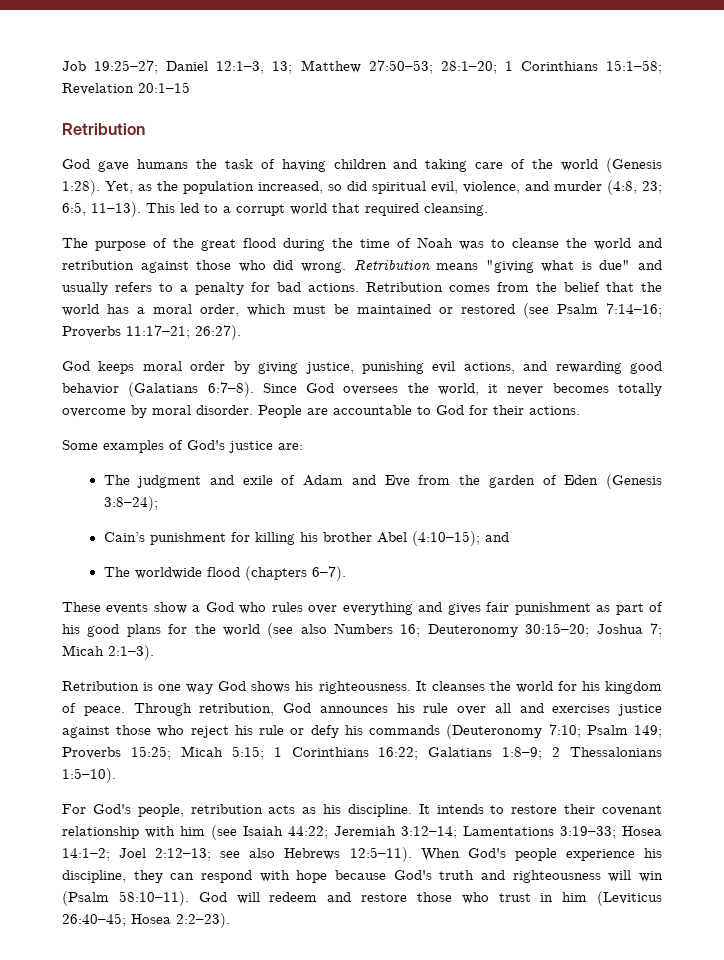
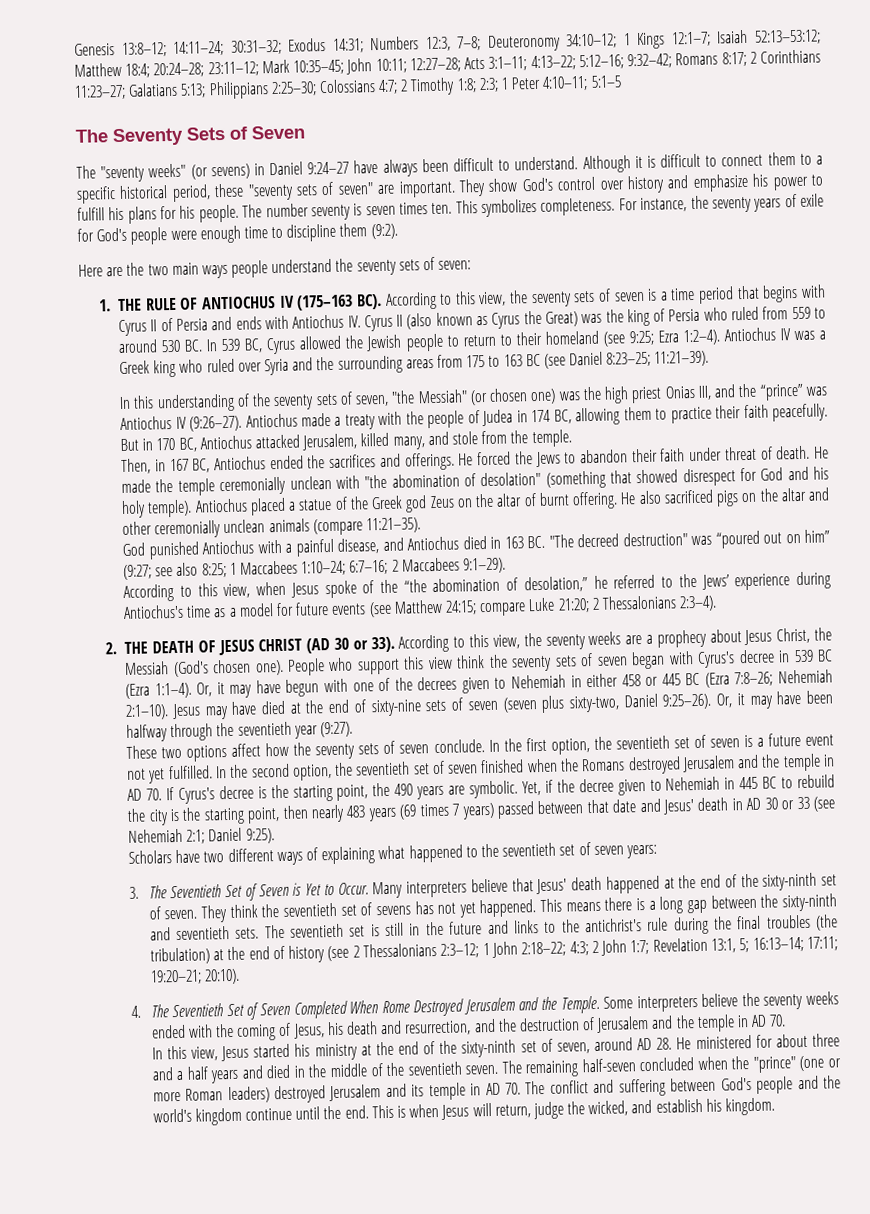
- Job 19:25–27; Daniel 12:1–3, 13; Matthew 27:50–53; 28:1–20; 1 Corinthians 15:1–58; Revelation 20:1–15
- Retribution
- God gave humans the task of having children and taking care of the world (Genesis 1:28). Yet, as the population increased, so did spiritual evil, violence, and murder (4:8, 23; 6:5, 11–13). This led to a corrupt world that required cleansing.
- The purpose of the great flood during the time of Noah was to cleanse the world and retribution against those who did wrong. Retribution means "giving what is due" and usually refers to a penalty for bad actions. Retribution comes from the belief that the world has a moral order, which must be maintained or restored (see Psalm 7:14–16; Proverbs 11:17–21; 26:27).
- God keeps moral order by giving justice, punishing evil actions, and rewarding good behavior (Galatians 6:7–8). Since God oversees the world, it never becomes totally overcome by moral disorder. People are accountable to God for their actions.
- Some examples of God's justice are:
- The judgment and exile of Adam and Eve from the garden of Eden (Genesis 3:8–24);
- Cain’s punishment for killing his brother Abel (4:10–15); and
- The worldwide flood (chapters 6–7).
- These events show a God who rules over everything and gives fair punishment as part of his good plans for the world (see also Numbers 16; Deuteronomy 30:15–20; Joshua 7; Micah 2:1–3).
- Retribution is one way God shows his righteousness. It cleanses the world for his kingdom of peace. Through retribution, God announces his rule over all and exercises justice against those who reject his rule or defy his commands (Deuteronomy 7:10; Psalm 149; Proverbs 15:25; Micah 5:15; 1 Corinthians 16:22; Galatians 1:8–9; 2 Thessalonians 1:5–10).
- For God's people, retribution acts as his discipline. It intends to restore their covenant relationship with him (see Isaiah 44:22; Jeremiah 3:12–14; Lamentations 3:19–33; Hosea 14:1–2; Joel 2:12–13; see also Hebrews 12:5–11). When God's people experience his discipline, they can respond with hope because God's truth and righteousness will win (Psalm 58:10–11). God will redeem and restore those who trust in him (Leviticus 26:40–45; Hosea 2:2–23).
+ Genesis 13:8–12; 14:11–24; 30:31–32; Exodus 14:31; Numbers 12:3, 7–8; Deuteronomy 34:10–12; 1 Kings 12:1–7; Isaiah 52:13–53:12; Matthew 18:4; 20:24–28; 23:11–12; Mark 10:35–45; John 10:11; 12:27–28; Acts 3:1–11; 4:13–22; 5:12–16; 9:32–42; Romans 8:17; 2 Corinthians 11:23–27; Galatians 5:13; Philippians 2:25–30; Colossians 4:7; 2 Timothy 1:8; 2:3; 1 Peter 4:10–11; 5:1–5
+ The Seventy Sets of Seven
+ The "seventy weeks" (or sevens) in Daniel 9:24–27 have always been difficult to understand. Although it is difficult to connect them to a specific historical period, these "seventy sets of seven" are important. They show God's control over history and emphasize his power to fulfill his plans for his people. The number seventy is seven times ten. This symbolizes completeness. For instance, the seventy years of exile for God's people were enough time to discipline them (9:2).
+ Here are the two main ways people understand the seventy sets of seven:
+ 1. THE RULE OF ANTIOCHUS IV (175–163 BC). According to this view, the seventy sets of seven is a time period that begins with Cyrus II of Persia and ends with Antiochus IV. Cyrus II (also known as Cyrus the Great) was the king of Persia who ruled from 559 to around 530 BC. In 539 BC, Cyrus allowed the Jewish people to return to their homeland (see 9:25; Ezra 1:2–4). Antiochus IV was a Greek king who ruled over Syria and the surrounding areas from 175 to 163 BC (see Daniel 8:23–25; 11:21–39).
+ In this understanding of the seventy sets of seven, "the Messiah" (or chosen one) was the high priest Onias III, and the “prince” was Antiochus IV (9:26–27). Antiochus made a treaty with the people of Judea in 174 BC, allowing them to practice their faith peacefully. But in 170 BC, Antiochus attacked Jerusalem, killed many, and stole from the temple.
+ Then, in 167 BC, Antiochus ended the sacrifices and offerings. He forced the Jews to abandon their faith under threat of death. He made the temple ceremonially unclean with "the abomination of desolation" (something that showed disrespect for God and his holy temple). Antiochus placed a statue of the Greek god Zeus on the altar of burnt offering. He also sacrificed pigs on the altar and other ceremonially unclean animals (compare 11:21–35).
+ God punished Antiochus with a painful disease, and Antiochus died in 163 BC. "The decreed destruction" was “poured out on him” (9:27; see also 8:25; 1 Maccabees 1:10–24; 6:7–16; 2 Maccabees 9:1–29).
+ According to this view, when Jesus spoke of the “the abomination of desolation,” he referred to the Jews’ experience during Antiochus's time as a model for future events (see Matthew 24:15; compare Luke 21:20; 2 Thessalonians 2:3–4).
+ 2. THE DEATH OF JESUS CHRIST (AD 30 or 33). According to this view, the seventy weeks are a prophecy about Jesus Christ, the Messiah (God's chosen one). People who support this view think the seventy sets of seven began with Cyrus's decree in 539 BC (Ezra 1:1–4). Or, it may have begun with one of the decrees given to Nehemiah in either 458 or 445 BC (Ezra 7:8–26; Nehemiah 2:1–10). Jesus may have died at the end of sixty-nine sets of seven (seven plus sixty-two, Daniel 9:25–26). Or, it may have been halfway through the seventieth year (9:27).
+ These two options affect how the seventy sets of seven conclude. In the first option, the seventieth set of seven is a future event not yet fulfilled. In the second option, the seventieth set of seven finished when the Romans destroyed Jerusalem and the temple in AD 70. If Cyrus's decree is the starting point, the 490 years are symbolic. Yet, if the decree given to Nehemiah in 445 BC to rebuild the city is the starting point, then nearly 483 years (69 times 7 years) passed between that date and Jesus' death in AD 30 or 33 (see Nehemiah 2:1; Daniel 9:25).
+ Scholars have two different ways of explaining what happened to the seventieth set of seven years:
+ 3. The Seventieth Set of Seven is Yet to Occur. Many interpreters believe that Jesus' death happened at the end of the sixty-ninth set of seven. They think the seventieth set of sevens has not yet happened. This means there is a long gap between the sixty-ninth and seventieth sets. The seventieth set is still in the future and links to the antichrist's rule during the final troubles (the tribulation) at the end of history (see 2 Thessalonians 2:3–12; 1 John 2:18–22; 4:3; 2 John 1:7; Revelation 13:1, 5; 16:13–14; 17:11; 19:20–21; 20:10).
+ 4. The Seventieth Set of Seven Completed When Rome Destroyed Jerusalem and the Temple. Some interpreters believe the seventy weeks ended with the coming of Jesus, his death and resurrection, and the destruction of Jerusalem and the temple in AD 70.
+ In this view, Jesus started his ministry at the end of the sixty-ninth set of seven, around AD 28. He ministered for about three and a half years and died in the middle of the seventieth seven. The remaining half-seven concluded when the "prince" (one or more Roman leaders) destroyed Jerusalem and its temple in AD 70. The conflict and suffering between God's people and the world's kingdom continue until the end. This is when Jesus will return, judge the wicked, and establish his kingdom.

